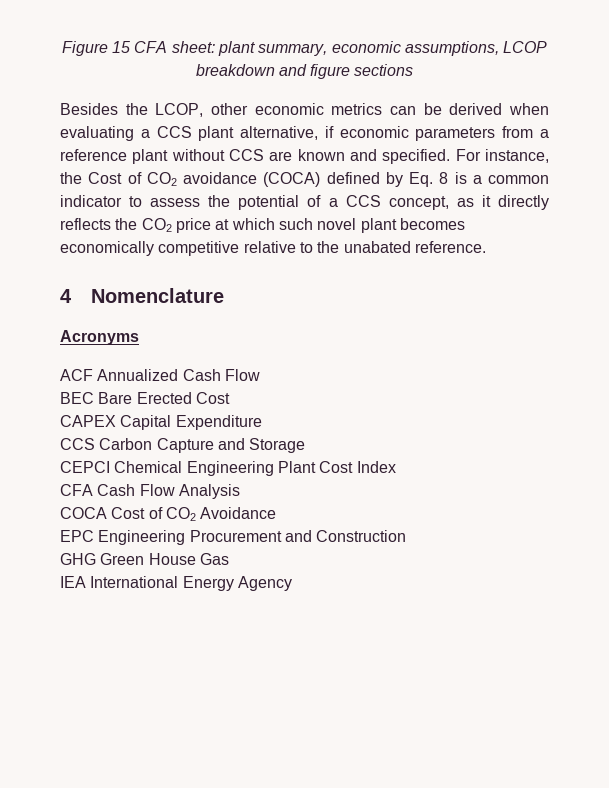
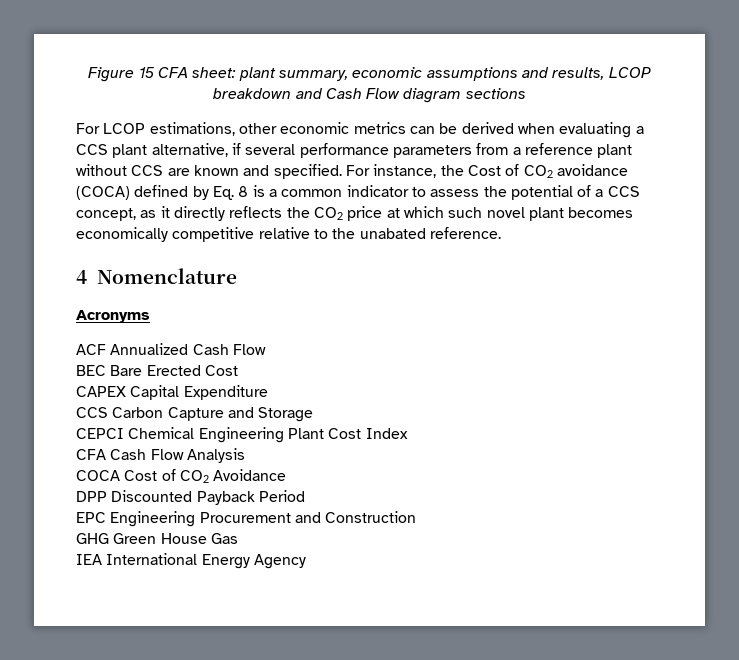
- Figure 15 CFA sheet: plant summary, economic assumptions, LCOP breakdown and figure sections
- Besides the LCOP, other economic metrics can be derived when evaluating a CCS plant alternative, if economic parameters from a reference plant without CCS are known and specified.
+ Figure 15 CFA sheet: plant summary, economic assumptions and results, LCOP breakdown and Cash Flow diagram sections
+ For LCOP estimations, other economic metrics can be derived when evaluating a CCS plant alternative, if several performance parameters from a reference plant without CCS are known and specified.
+ DPP Discounted Payback Period

